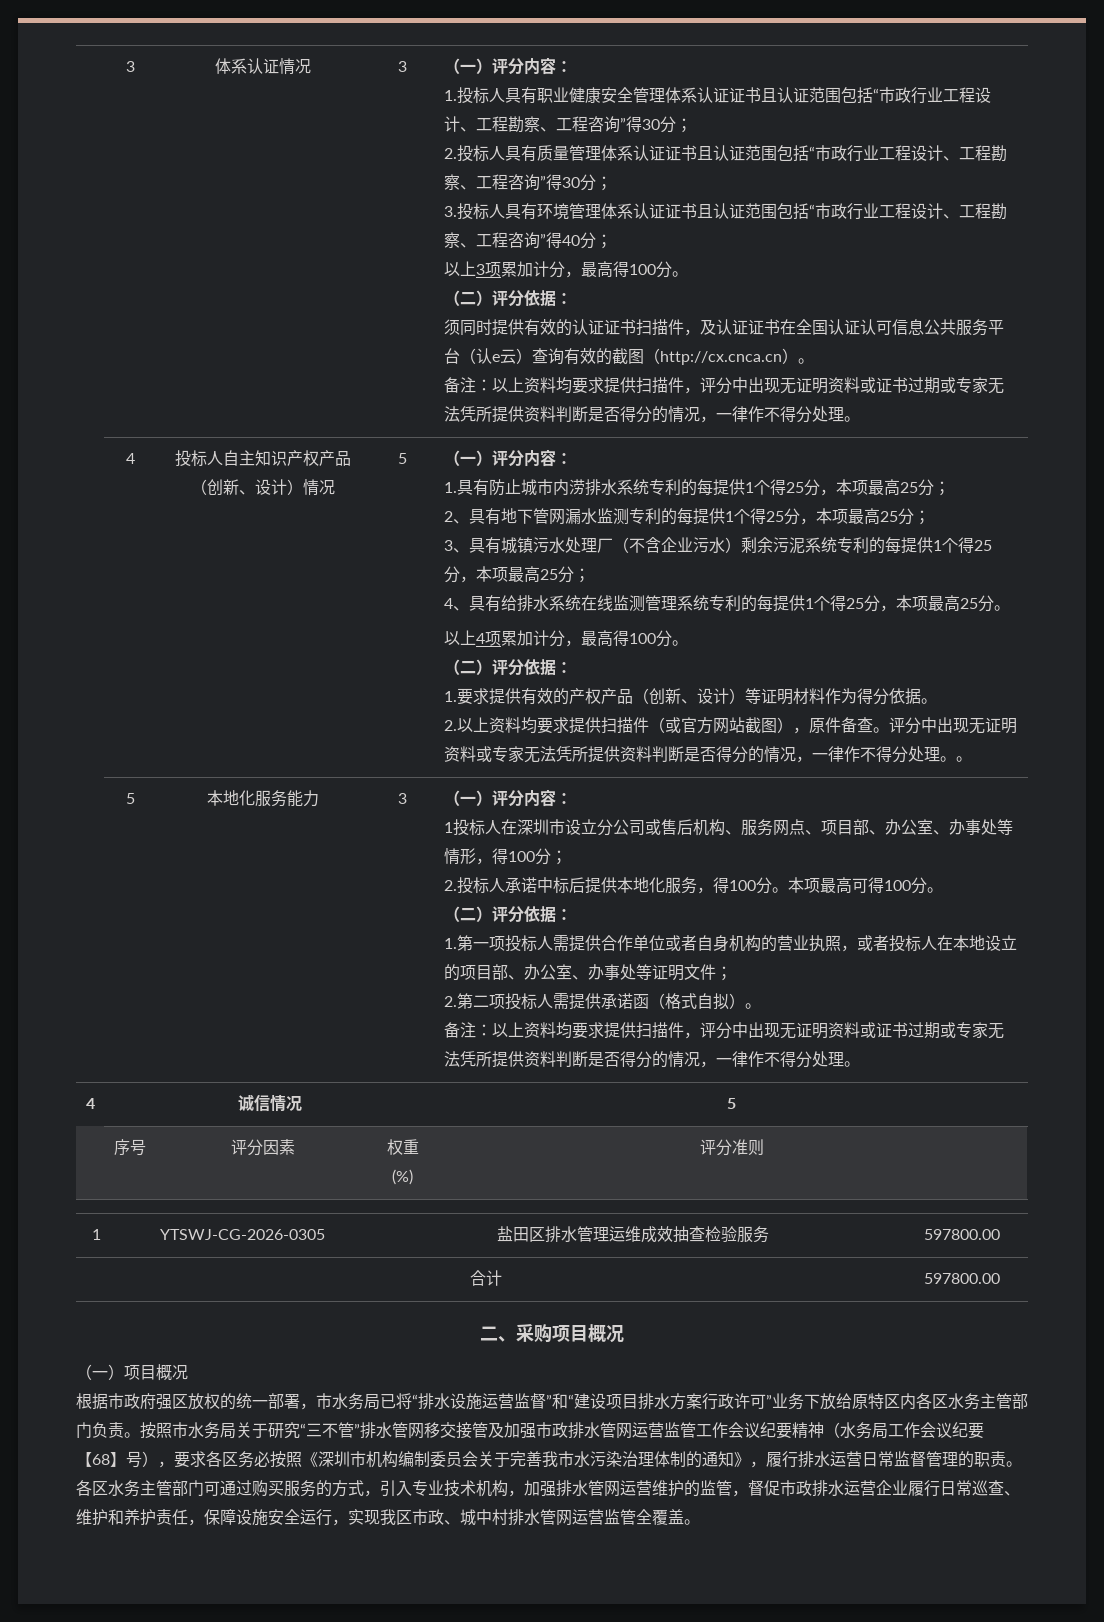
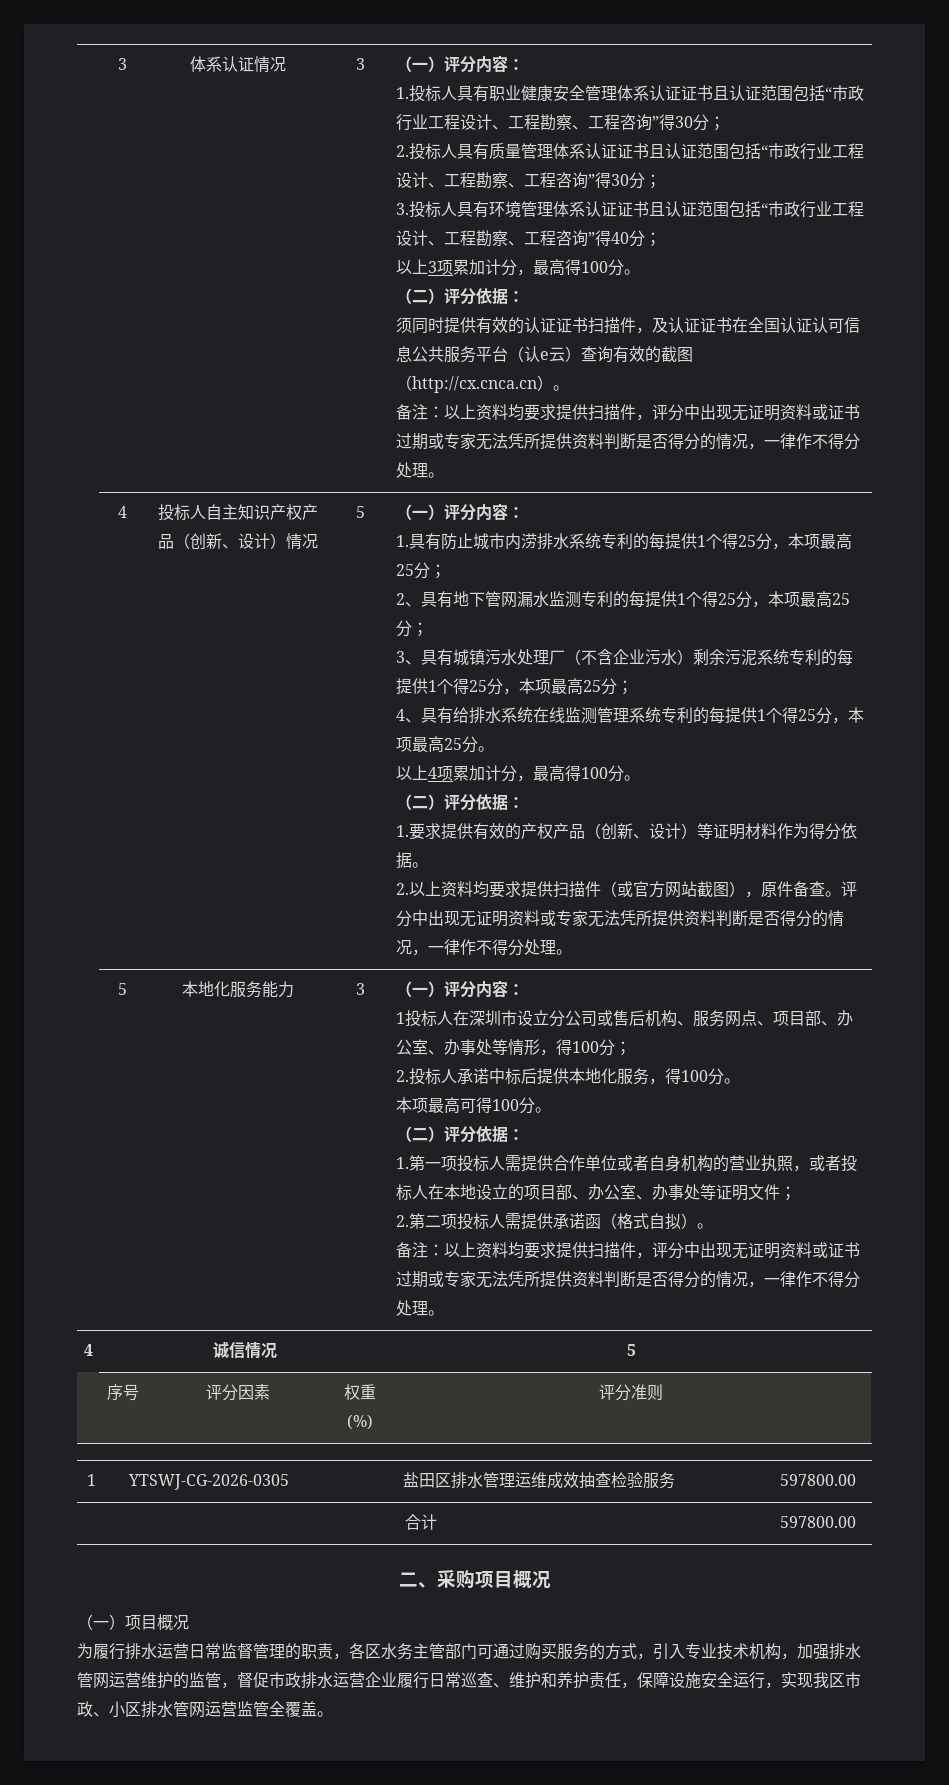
- 评分中出现无证明资料或专家无法凭所提供资料判断是否得分的情况，一律作不得分处理。。
+ 评分中出现无证明资料或专家无法凭所提供资料判断是否得分的情况，一律作不得分处理。
- 2.投标人承诺中标后提供本地化服务，得100分。本项最高可得100分。
+ 2.投标人承诺中标后提供本地化服务，得100分。
+ 本项最高可得100分。
- 根据市政府强区放权的统一部署，市水务局已将“排水设施运营监督”和“建设项目排水方案行政许可”业务下放给原特区内各区水务主管部门负责。按照市水务局关于研究“三不管”排水管网移交接管及加强市政排水管网运营监管工作会议纪要精神（水务局工作会议纪要【68】号），要求各区务必按照《深圳市机构编制委员会关于完善我市水污染治理体制的通知》，履行排水运营日常监督管理的职责。各区水务主管部门可通过购买服务的方式，引入专业技术机构，加强排水管网运营维护的监管，督促市政排水运营企业履行日常巡查、维护和养护责任，保障设施安全运行，实现我区市政、城中村排水管网运营监管全覆盖。
+ 为履行排水运营日常监督管理的职责，各区水务主管部门可通过购买服务的方式，引入专业技术机构，加强排水管网运营维护的监管，督促市政排水运营企业履行日常巡查、维护和养护责任，保障设施安全运行，实现我区市政、小区排水管网运营监管全覆盖。

